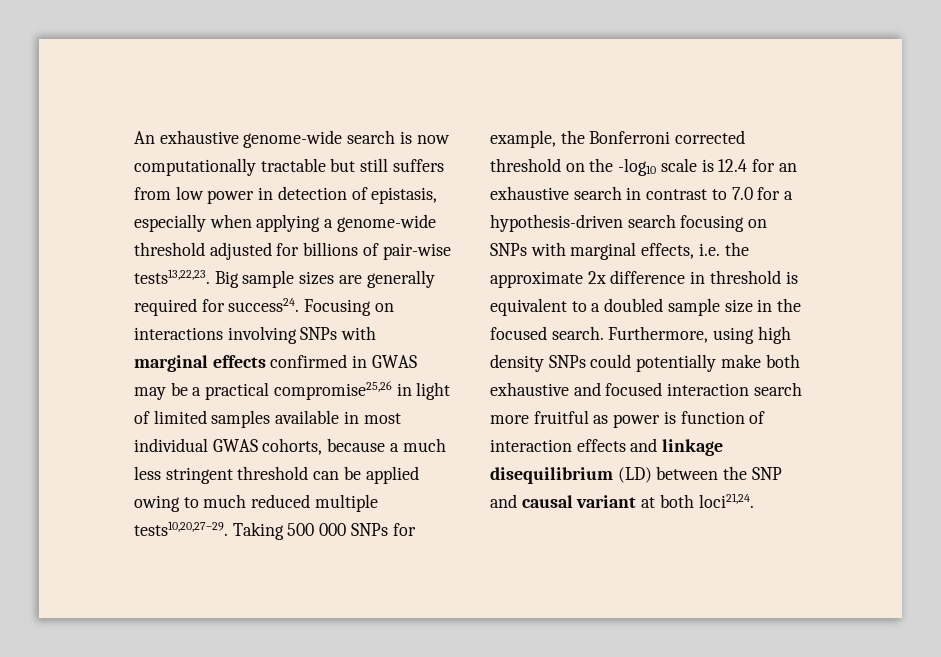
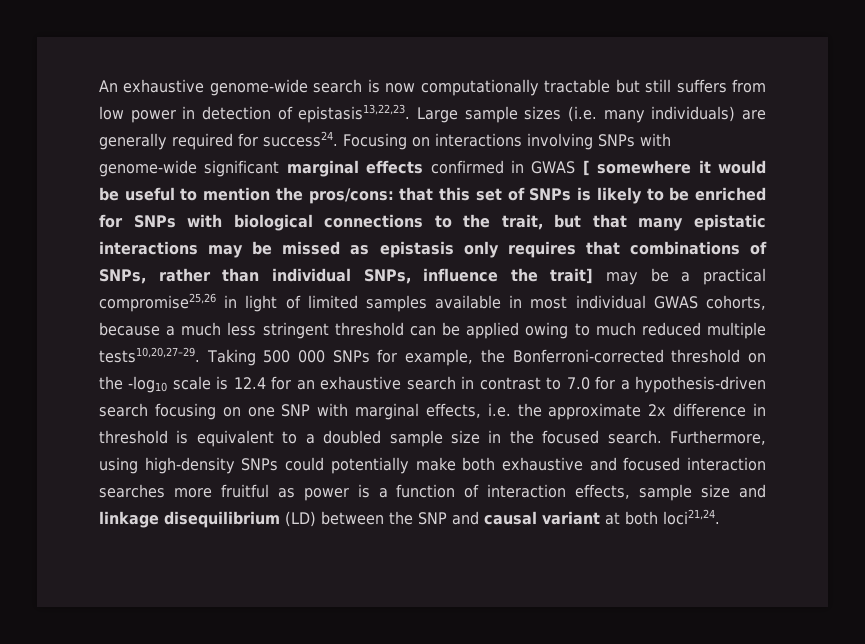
- An exhaustive genome-wide search is now computationally tractable but still suffers from low power in detection of epistasis, especially when applying a genome-wide threshold adjusted for billions of pair-wise tests13,22,23. Big sample sizes are generally required for success24.
+ An exhaustive genome-wide search is now computationally tractable but still suffers from low power in detection of epistasis13,22,23. Large sample sizes (i.e. many individuals) are generally required for success24.
- Focusing on interactions involving SNPs with marginal effects confirmed in GWAS may be a practical compromise25,26 in light of limited samples available in most individual GWAS cohorts, because a much less stringent threshold can be applied owing to much reduced multiple tests10,20,27–29.
+ Focusing on interactions involving SNPs with genome-wide significant marginal effects confirmed in GWAS [ somewhere it would be useful to mention the pros/cons: that this set of SNPs is likely to be enriched for SNPs with biological connections to the trait, but that many epistatic interactions may be missed as epistasis only requires that combinations of SNPs, rather than individual SNPs, influence the trait] may be a practical compromise25,26 in light of limited samples available in most individual GWAS cohorts, because a much less stringent threshold can be applied owing to much reduced multiple tests10,20,27–29.
- Taking 500 000 SNPs for example, the Bonferroni corrected threshold on the -log10 scale is 12.4 for an exhaustive search in contrast to 7.0 for a hypothesis-driven search focusing on SNPs with marginal effects, i.e. the approximate 2x difference in threshold is equivalent to a doubled sample size in the focused search.
+ Taking 500 000 SNPs for example, the Bonferroni-corrected threshold on the -log10 scale is 12.4 for an exhaustive search in contrast to 7.0 for a hypothesis-driven search focusing on one SNP with marginal effects, i.e. the approximate 2x difference in threshold is equivalent to a doubled sample size in the focused search.
- Furthermore, using high density SNPs could potentially make both exhaustive and focused interaction search more fruitful as power is function of interaction effects and linkage disequilibrium (LD) between the SNP and causal variant at both loci21,24.
+ Furthermore, using high-density SNPs could potentially make both exhaustive and focused interaction searches more fruitful as power is a function of interaction effects, sample size and linkage disequilibrium (LD) between the SNP and causal variant at both loci21,24.

